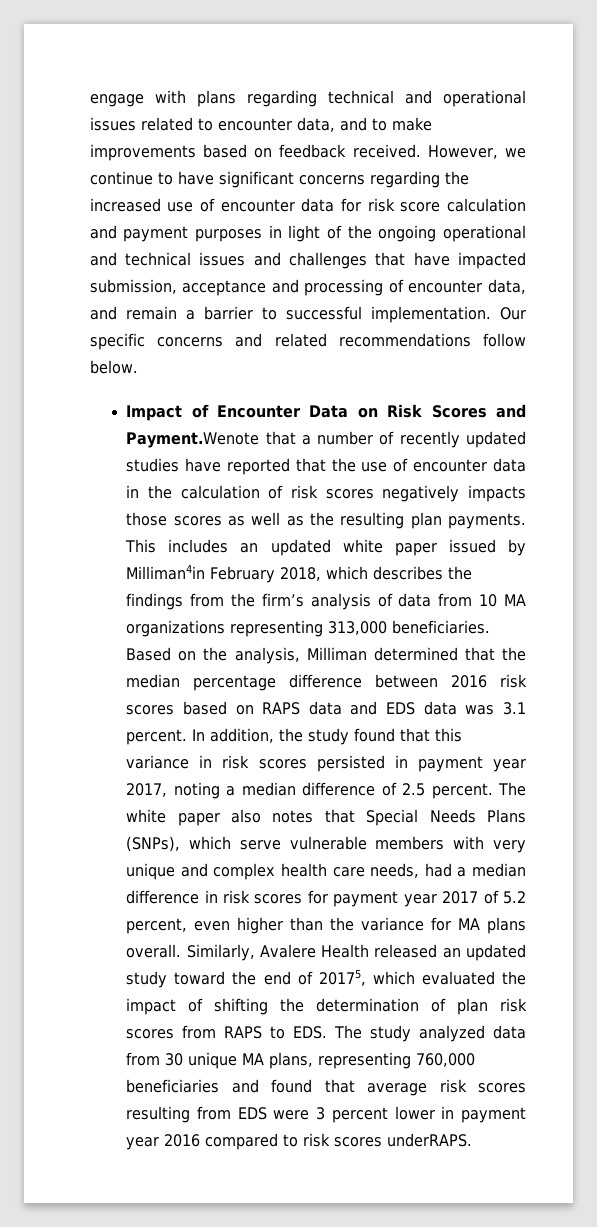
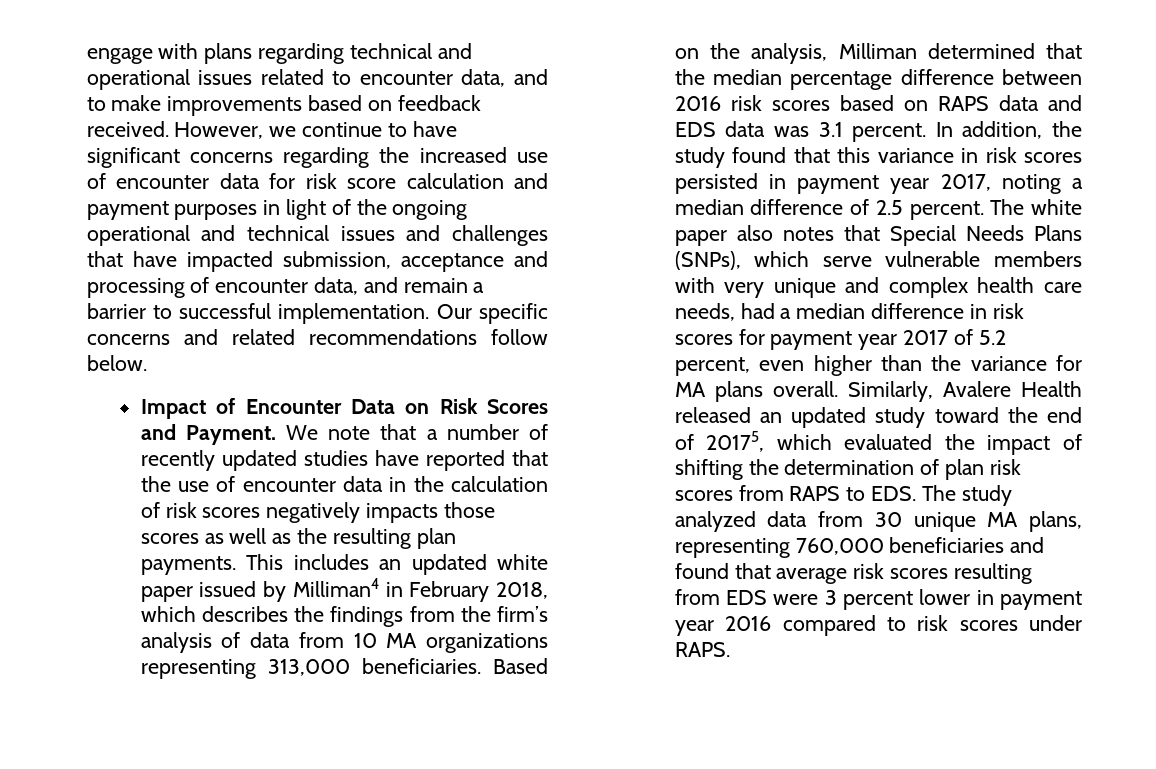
- Impact of Encounter Data on Risk Scores and Payment.Wenote that a number of recently updated studies have reported that the use of encounter data in the calculation of risk scores negatively impacts those scores as well as the resulting plan payments.
+ Impact of Encounter Data on Risk Scores and Payment. We note that a number of recently updated studies have reported that the use of encounter data in the calculation of risk scores negatively impacts those scores as well as the resulting plan payments.
- This includes an updated white paper issued by Milliman4in February 2018, which describes the findings from the firm’s analysis of data from 10 MA organizations representing 313,000 beneficiaries.
+ This includes an updated white paper issued by Milliman4 in February 2018, which describes the findings from the firm’s analysis of data from 10 MA organizations representing 313,000 beneficiaries.
- Similarly, Avalere Health released an updated study toward the end of 20175, which evaluated the impact of shifting the determination of plan risk scores from RAPS to EDS. The study analyzed data from 30 unique MA plans, representing 760,000 beneficiaries and found that average risk scores resulting from EDS were 3 percent lower in payment year 2016 compared to risk scores underRAPS.
+ Similarly, Avalere Health released an updated study toward the end of 20175, which evaluated the impact of shifting the determination of plan risk scores from RAPS to EDS. The study analyzed data from 30 unique MA plans, representing 760,000 beneficiaries and found that average risk scores resulting from EDS were 3 percent lower in payment year 2016 compared to risk scores under RAPS.

